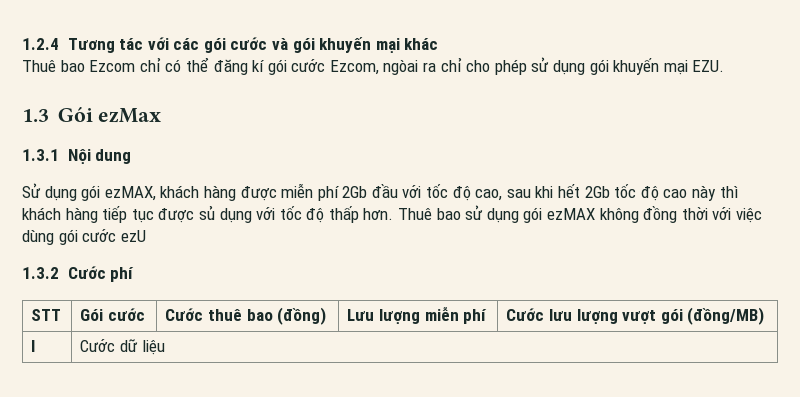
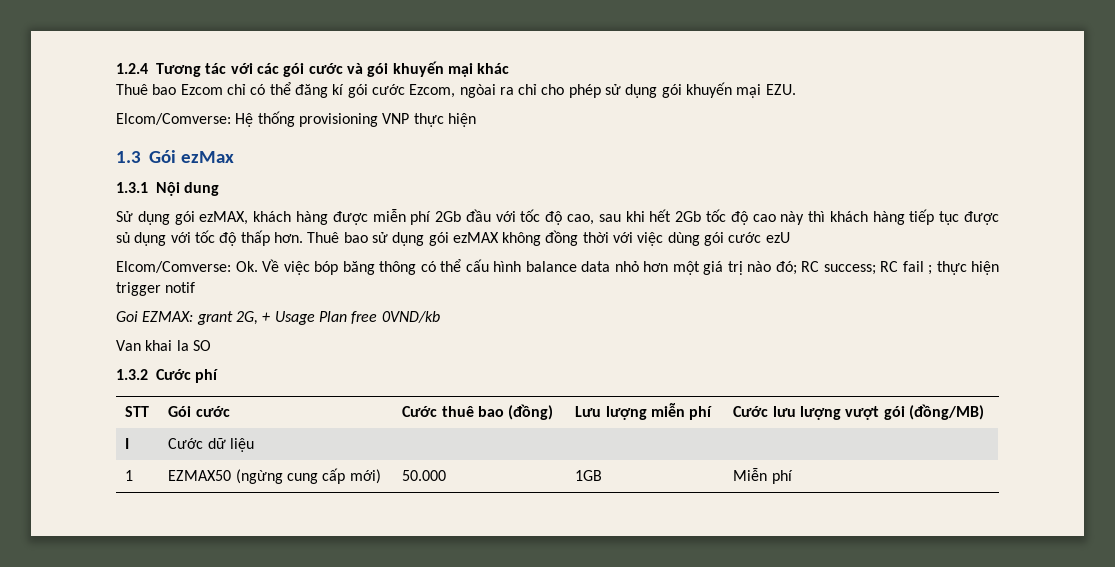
+ Elcom/Comverse: Hệ thống provisioning VNP thực hiện
+ Elcom/Comverse: Ok. Về việc bóp băng thông có thể cấu hình balance data nhỏ hơn một giá trị nào đó; RC success; RC fail ; thực hiện trigger notif
+ Goi EZMAX: grant 2G, + Usage Plan free 0VND/kb
+ Van khai la SO
+ 1 | EZMAX50 (ngừng cung cấp mới) | 50.000 | 1GB | Miễn phí

